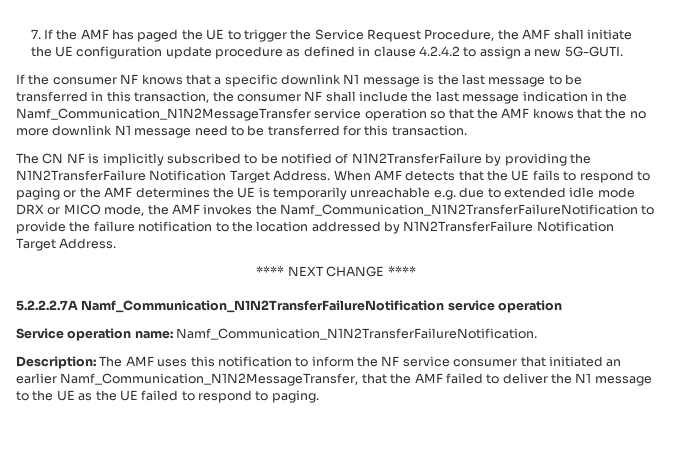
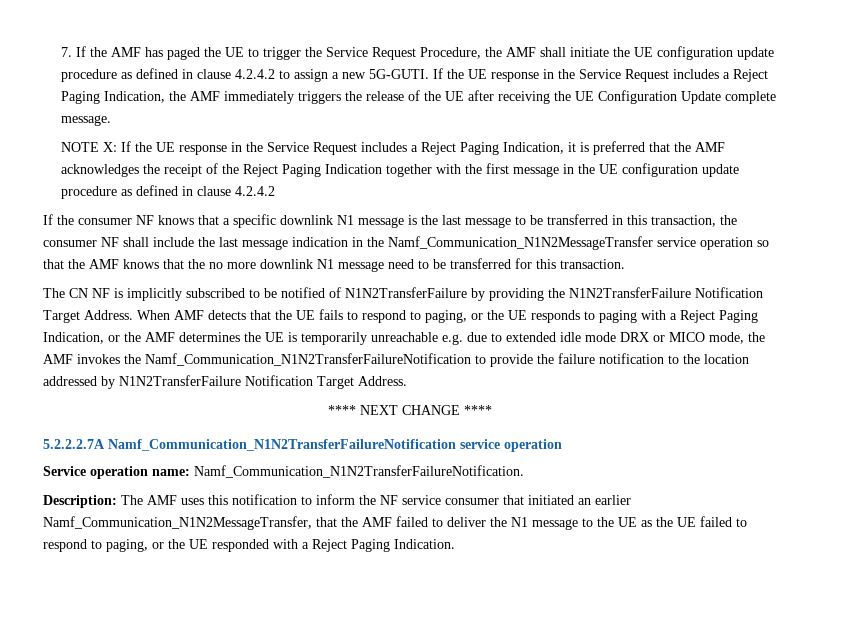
+ If the UE response in the Service Request includes a Reject Paging Indication, the AMF immediately triggers the release of the UE after receiving the UE Configuration Update complete message.
+ NOTE X: If the UE response in the Service Request includes a Reject Paging Indication, it is preferred that the AMF acknowledges the receipt of the Reject Paging Indication together with the first message in the UE configuration update procedure as defined in clause 4.2.4.2
- When AMF detects that the UE fails to respond to paging or the AMF determines the UE is temporarily unreachable e.g. due to extended idle mode DRX or MICO mode, the AMF invokes the Namf_Communication_N1N2TransferFailureNotification to provide the failure notification to the location addressed by N1N2TransferFailure Notification Target Address.
+ When AMF detects that the UE fails to respond to paging, or the UE responds to paging with a Reject Paging Indication, or the AMF determines the UE is temporarily unreachable e.g. due to extended idle mode DRX or MICO mode, the AMF invokes the Namf_Communication_N1N2TransferFailureNotification to provide the failure notification to the location addressed by N1N2TransferFailure Notification Target Address.
- Description: The AMF uses this notification to inform the NF service consumer that initiated an earlier Namf_Communication_N1N2MessageTransfer, that the AMF failed to deliver the N1 message to the UE as the UE failed to respond to paging.
+ Description: The AMF uses this notification to inform the NF service consumer that initiated an earlier Namf_Communication_N1N2MessageTransfer, that the AMF failed to deliver the N1 message to the UE as the UE failed to respond to paging, or the UE responded with a Reject Paging Indication.

